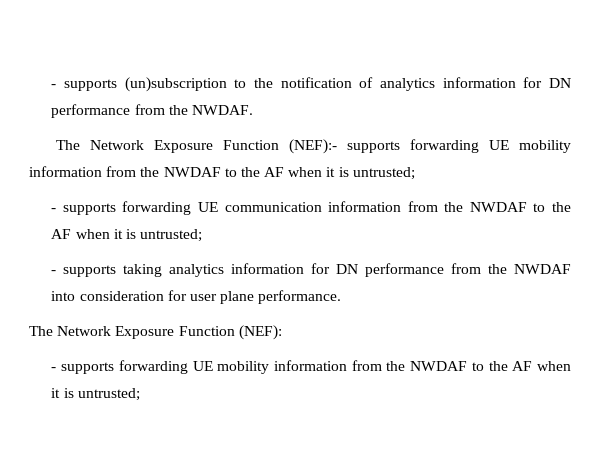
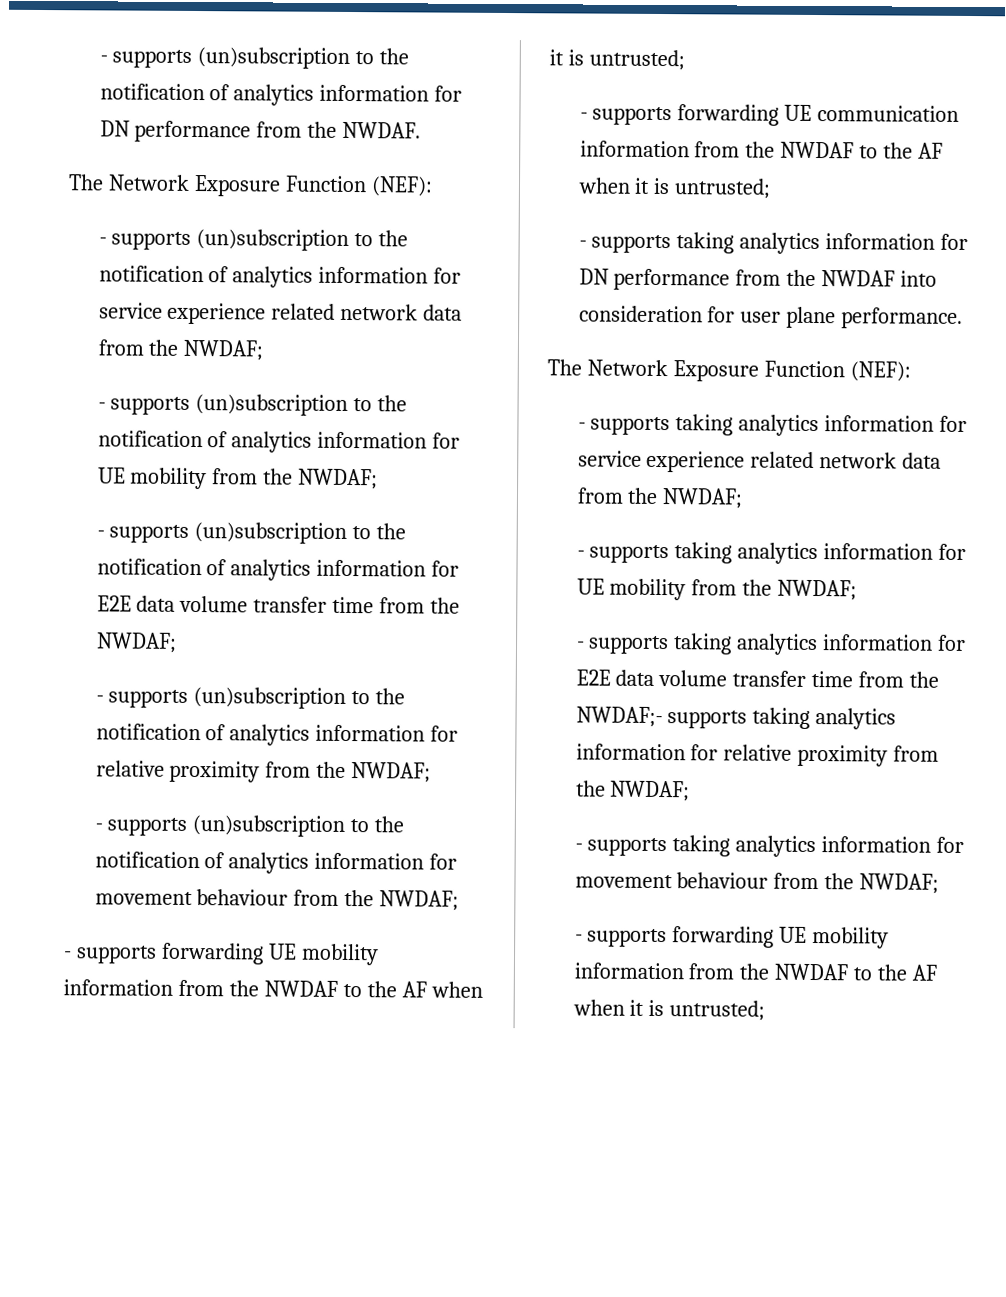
  - supports (un)subscription to the notification of analytics information for DN performance from the NWDAF.
- The Network Exposure Function (NEF):- supports forwarding UE mobility information from the NWDAF to the AF when it is untrusted;
+ The Network Exposure Function (NEF):
+ - supports (un)subscription to the notification of analytics information for service experience related network data from the NWDAF;
+ - supports (un)subscription to the notification of analytics information for UE mobility from the NWDAF;
+ - supports (un)subscription to the notification of analytics information for E2E data volume transfer time from the NWDAF;
+ - supports (un)subscription to the notification of analytics information for relative proximity from the NWDAF;
+ - supports (un)subscription to the notification of analytics information for movement behaviour from the NWDAF;
+ - supports forwarding UE mobility information from the NWDAF to the AF when it is untrusted;
+ - supports taking analytics information for service experience related network data from the NWDAF;
+ - supports taking analytics information for UE mobility from the NWDAF;
+ - supports taking analytics information for E2E data volume transfer time from the NWDAF;- supports taking analytics information for relative proximity from the NWDAF;
+ - supports taking analytics information for movement behaviour from the NWDAF;

